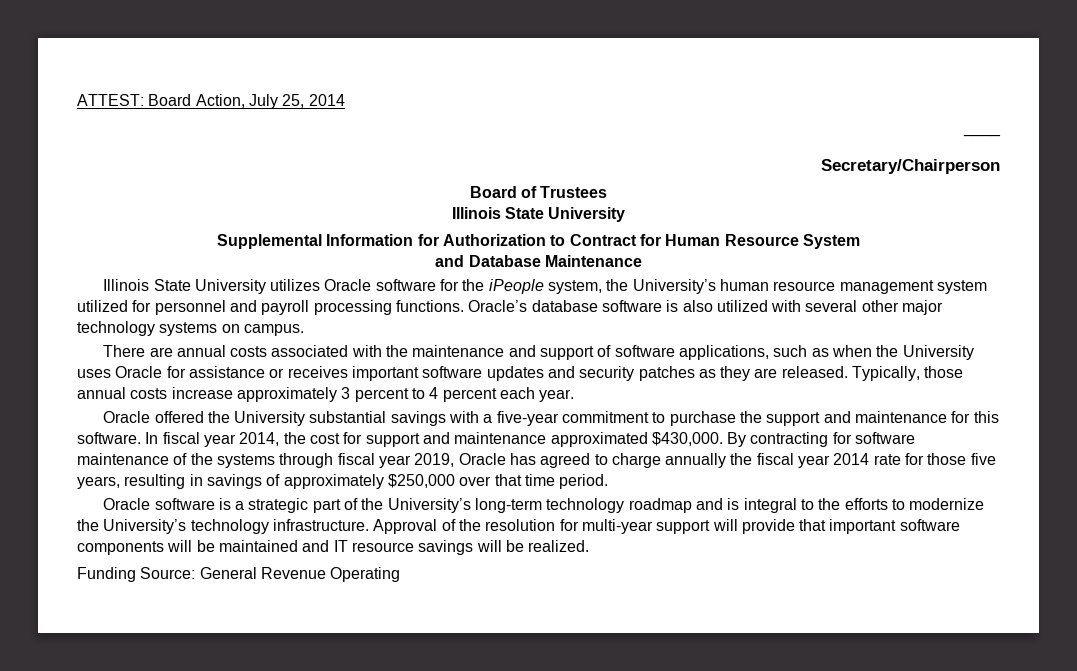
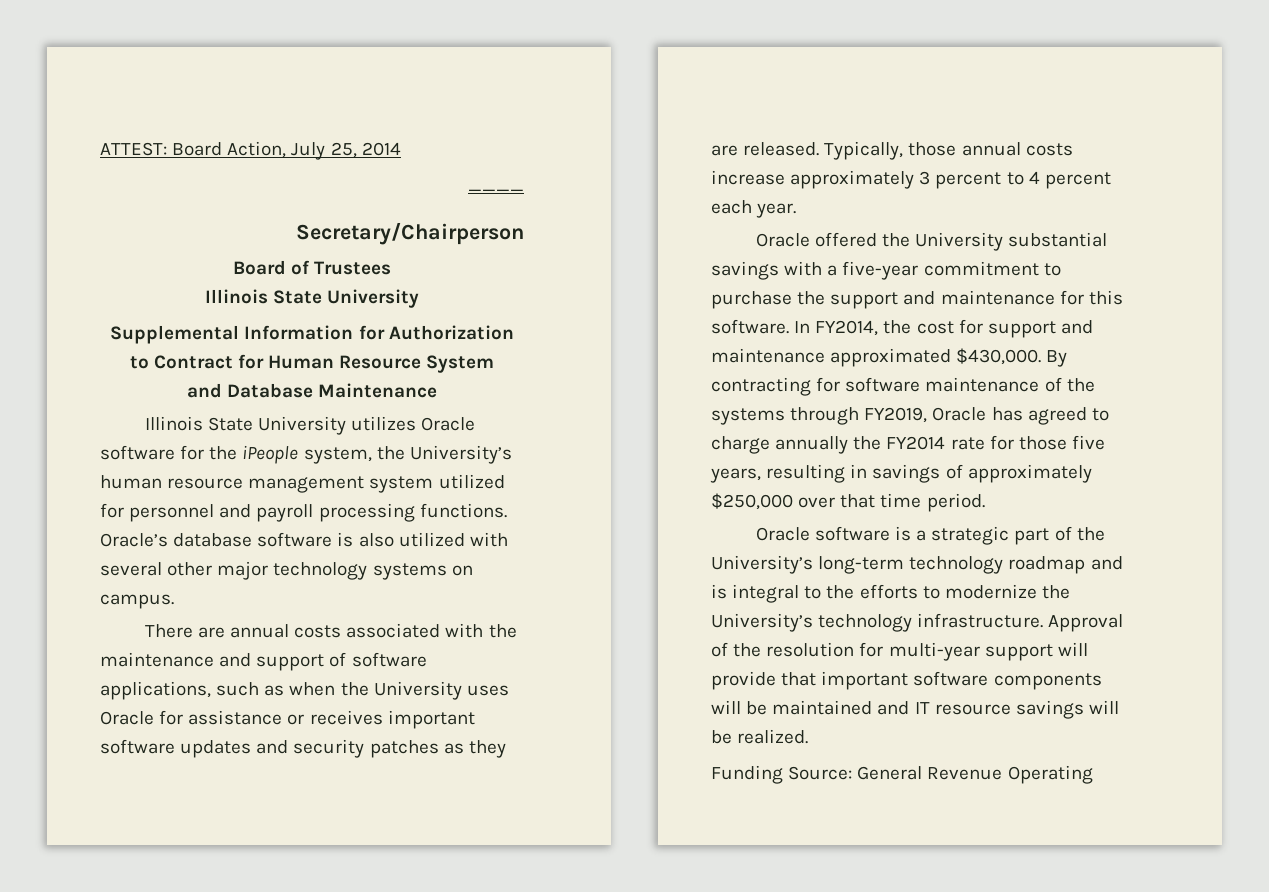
- In fiscal year 2014, the cost for support and maintenance approximated $430,000.
+ In FY2014, the cost for support and maintenance approximated $430,000.
- By contracting for software maintenance of the systems through fiscal year 2019, Oracle has agreed to charge annually the fiscal year 2014 rate for those five years, resulting in savings of approximately $250,000 over that time period.
+ By contracting for software maintenance of the systems through FY2019, Oracle has agreed to charge annually the FY2014 rate for those five years, resulting in savings of approximately $250,000 over that time period.

